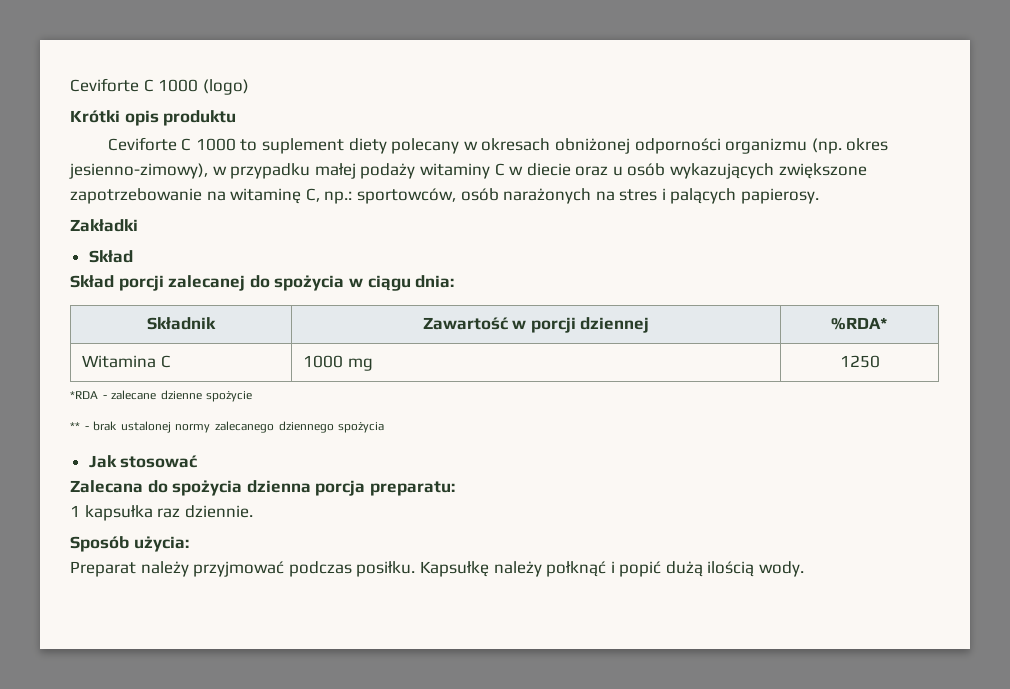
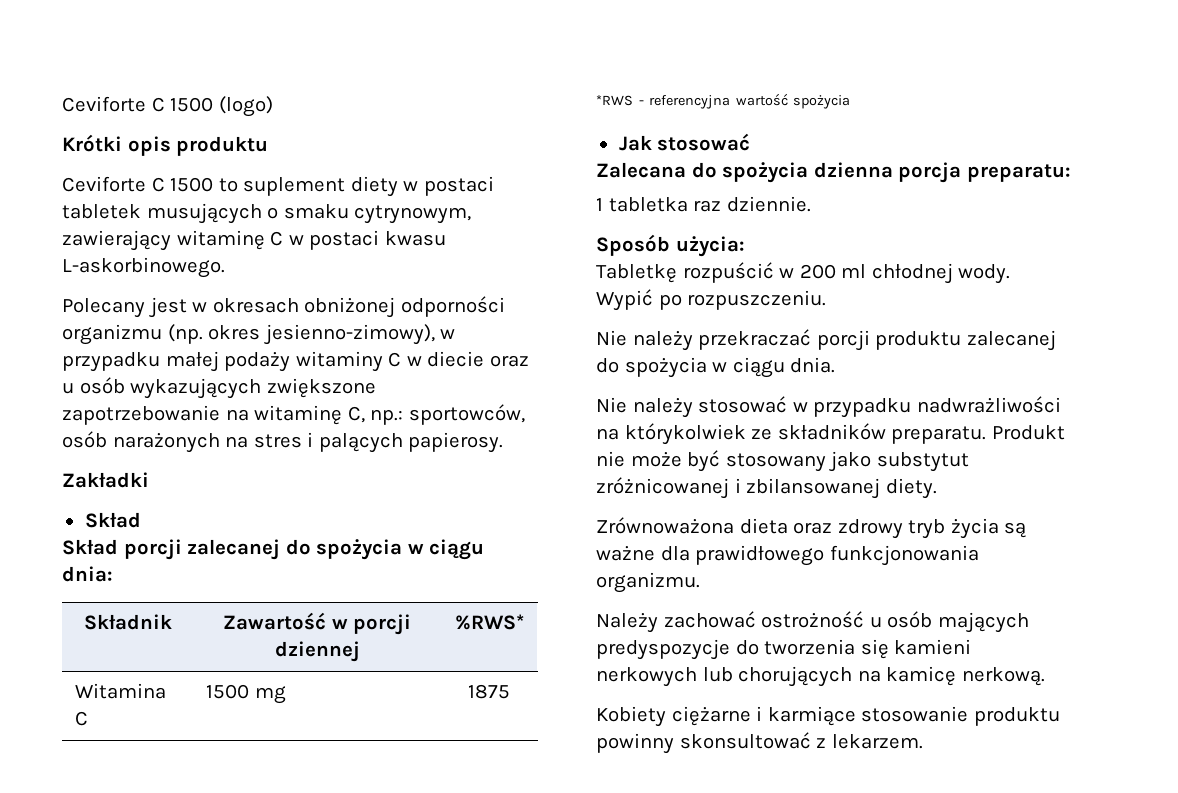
- Ceviforte C 1000 (logo)
+ Ceviforte C 1500 (logo)
- Ceviforte C 1000 to suplement diety polecany w okresach obniżonej odporności organizmu (np. okres jesienno-zimowy), w przypadku małej podaży witaminy C w diecie oraz u osób wykazujących zwiększone zapotrzebowanie na witaminę C, np.: sportowców, osób narażonych na stres i palących papierosy.
+ Ceviforte C 1500 to suplement diety w postaci tabletek musujących o smaku cytrynowym, zawierający witaminę C w postaci kwasu L-askorbinowego.
+ Polecany jest w okresach obniżonej odporności organizmu (np. okres jesienno-zimowy), w przypadku małej podaży witaminy C w diecie oraz u osób wykazujących zwiększone zapotrzebowanie na witaminę C, np.: sportowców, osób narażonych na stres i palących papierosy.
- Składnik | Zawartość w porcji dziennej | %RDA*
+ Składnik | Zawartość w porcji dziennej | %RWS*
- Witamina C | 1000 mg | 1250
- *RDA - zalecane dzienne spożycie
- ** - brak ustalonej normy zalecanego dziennego spożycia
+ Witamina C | 1500 mg | 1875
+ *RWS - referencyjna wartość spożycia
- 1 kapsułka raz dziennie.
+ 1 tabletka raz dziennie.
- Preparat należy przyjmować podczas posiłku. Kapsułkę należy połknąć i popić dużą ilością wody.
+ Tabletkę rozpuścić w 200 ml chłodnej wody. Wypić po rozpuszczeniu.
+ Nie należy przekraczać porcji produktu zalecanej do spożycia w ciągu dnia.
+ Nie należy stosować w przypadku nadwrażliwości na którykolwiek ze składników preparatu. Produkt nie może być stosowany jako substytut zróżnicowanej i zbilansowanej diety.
+ Zrównoważona dieta oraz zdrowy tryb życia są ważne dla prawidłowego funkcjonowania organizmu.
+ Należy zachować ostrożność u osób mających predyspozycje do tworzenia się kamieni nerkowych lub chorujących na kamicę nerkową.
+ Kobiety ciężarne i karmiące stosowanie produktu powinny skonsultować z lekarzem.

